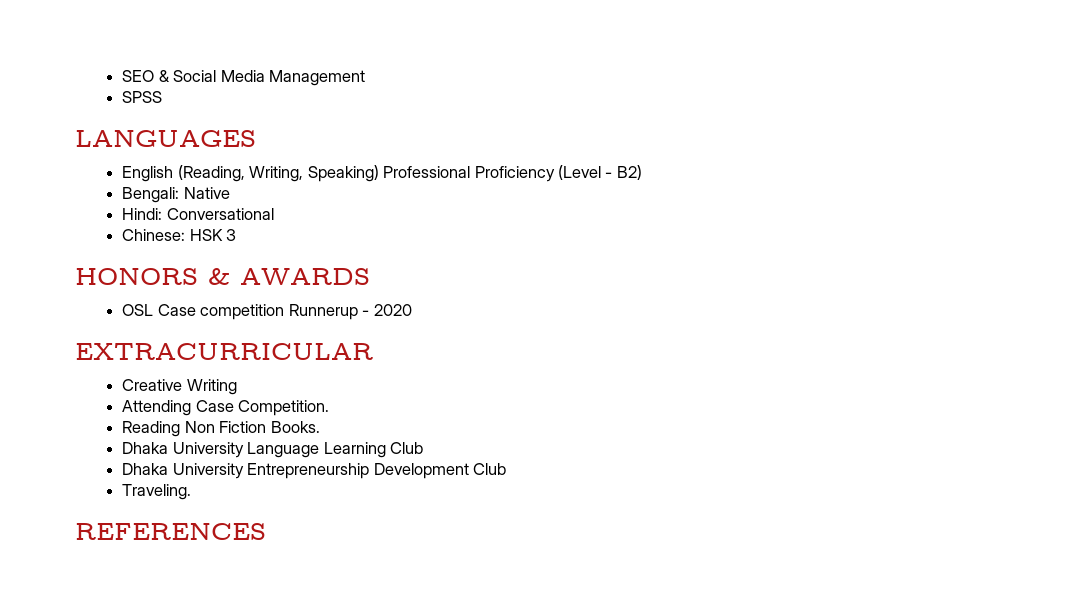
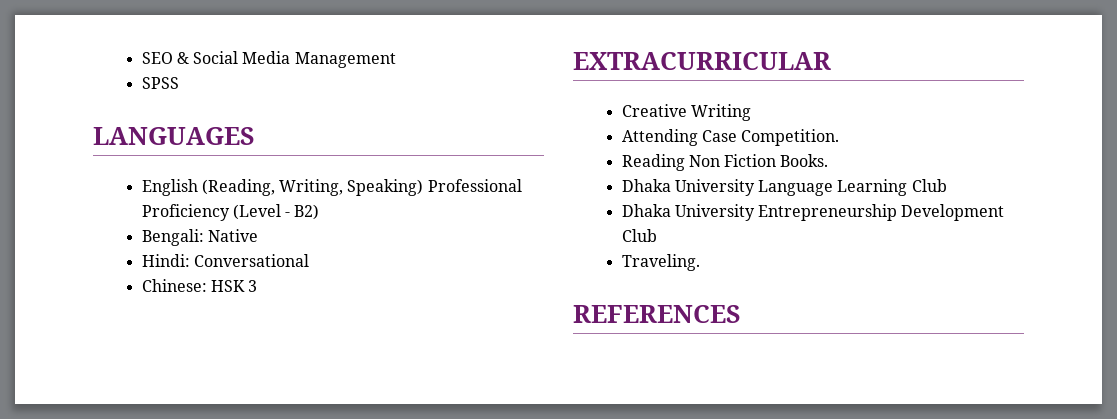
- HONORS & AWARDS
- OSL Case competition Runnerup - 2020

